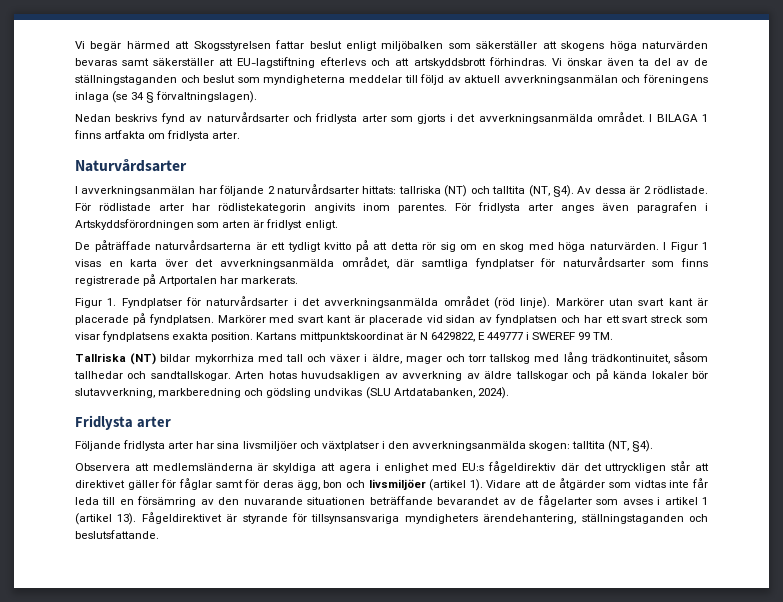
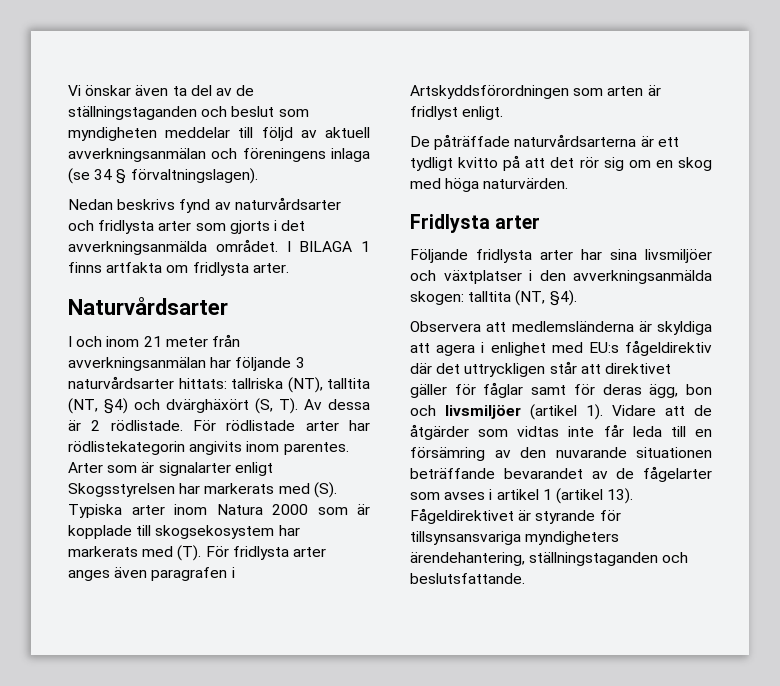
- Vi begär härmed att Skogsstyrelsen fattar beslut enligt miljöbalken som säkerställer att skogens höga naturvärden bevaras samt säkerställer att EU-lagstiftning efterlevs och att artskyddsbrott förhindras. Vi önskar även ta del av de ställningstaganden och beslut som myndigheterna meddelar till följd av aktuell avverkningsanmälan och föreningens inlaga (se 34 § förvaltningslagen).
+ Vi önskar även ta del av de ställningstaganden och beslut som myndigheten meddelar till följd av aktuell avverkningsanmälan och föreningens inlaga (se 34 § förvaltningslagen).
- I avverkningsanmälan har följande 2 naturvårdsarter hittats: tallriska (NT) och talltita (NT, §4). Av dessa är 2 rödlistade.
+ I och inom 21 meter från avverkningsanmälan har följande 3 naturvårdsarter hittats: tallriska (NT), talltita (NT, §4) och dvärghäxört (S, T). Av dessa är 2 rödlistade.
- För fridlysta arter anges även paragrafen i Artskyddsförordningen som arten är fridlyst enligt.
+ Arter som är signalarter enligt Skogsstyrelsen har markerats med (S). Typiska arter inom Natura 2000 som är kopplade till skogsekosystem har markerats med (T). För fridlysta arter anges även paragrafen i Artskyddsförordningen som arten är fridlyst enligt.
- De påträffade naturvårdsarterna är ett tydligt kvitto på att detta rör sig om en skog med höga naturvärden. I Figur 1 visas en karta över det avverkningsanmälda området, där samtliga fyndplatser för naturvårdsarter som finns registrerade på Artportalen har markerats.
- Figur 1. Fyndplatser för naturvårdsarter i det avverkningsanmälda området (röd linje). Markörer utan svart kant är placerade på fyndplatsen. Markörer med svart kant är placerade vid sidan av fyndplatsen och har ett svart streck som visar fyndplatsens exakta position. Kartans mittpunktskoordinat är N 6429822, E 449777 i SWEREF 99 TM.
- Tallriska (NT) bildar mykorrhiza med tall och växer i äldre, mager och torr tallskog med lång trädkontinuitet, såsom tallhedar och sandtallskogar. Arten hotas huvudsakligen av avverkning av äldre tallskogar och på kända lokaler bör slutavverkning, markberedning och gödsling undvikas (SLU Artdatabanken, 2024).
+ De påträffade naturvårdsarterna är ett tydligt kvitto på att det rör sig om en skog med höga naturvärden.

